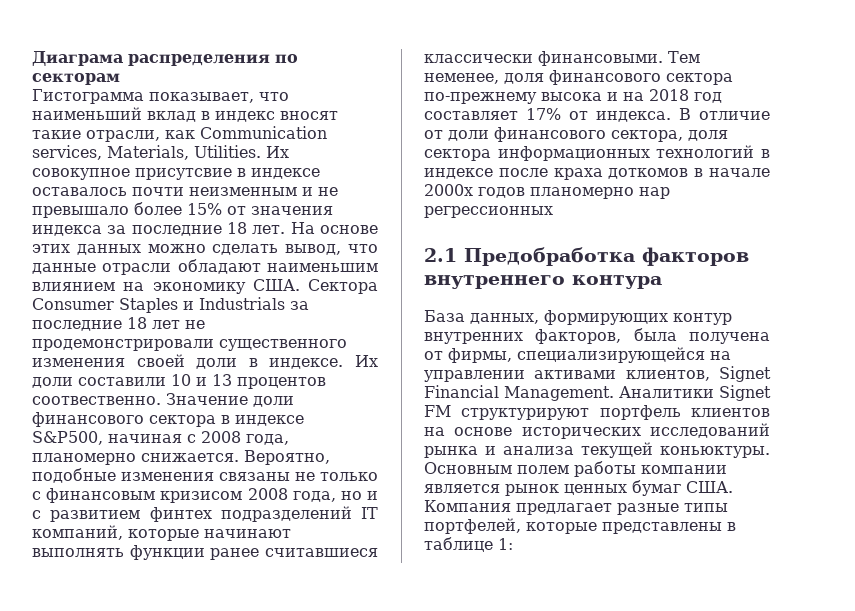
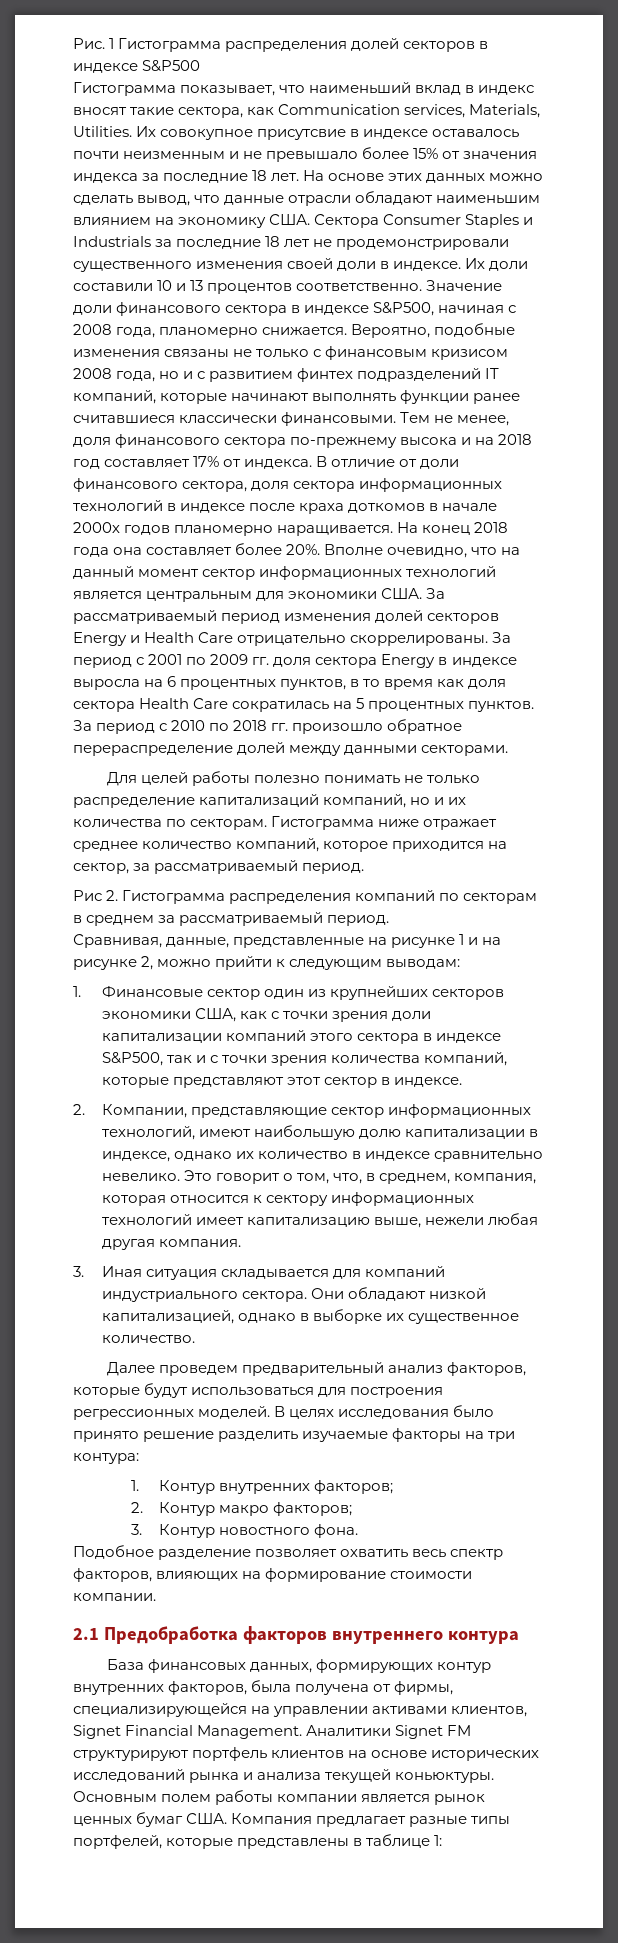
- Диаграма распределения по секторам
+ Рис. 1 Гистограмма распределения долей секторов в индексе S&P500
- Гистограмма показывает, что наименьший вклад в индекс вносят такие отрасли, как Communication services, Materials, Utilities.
+ Гистограмма показывает, что наименьший вклад в индекс вносят такие сектора, как Communication services, Materials, Utilities.
- Их доли составили 10 и 13 процентов соотвественно.
+ Их доли составили 10 и 13 процентов соответственно.
- Тем неменее, доля финансового сектора по-прежнему высока и на 2018 год составляет 17% от индекса.
+ Тем не менее, доля финансового сектора по-прежнему высока и на 2018 год составляет 17% от индекса.
- В отличие от доли финансового сектора, доля сектора информационных технологий в индексе после краха доткомов в начале 2000х годов планомерно нар регрессионных
+ В отличие от доли финансового сектора, доля сектора информационных технологий в индексе после краха доткомов в начале 2000х годов планомерно наращивается. На конец 2018 года она составляет более 20%. Вполне очевидно, что на данный момент сектор информационных технологий является центральным для экономики США. За рассматриваемый период изменения долей секторов Energy и Health Care отрицательно скоррелированы. За период с 2001 по 2009 гг. доля сектора Energy в индексе выросла на 6 процентных пунктов, в то время как доля сектора Health Care сократилась на 5 процентных пунктов. За период с 2010 по 2018 гг. произошло обратное перераспределение долей между данными секторами.
+ Для целей работы полезно понимать не только распределение капитализаций компаний, но и их количества по секторам. Гистограмма ниже отражает среднее количество компаний, которое приходится на сектор, за рассматриваемый период.
+ Рис 2. Гистограмма распределения компаний по секторам в среднем за рассматриваемый период.
+ Сравнивая, данные, представленные на рисунке 1 и на рисунке 2, можно прийти к следующим выводам:
+ 1. Финансовые сектор один из крупнейших секторов экономики США, как с точки зрения доли капитализации компаний этого сектора в индексе S&P500, так и с точки зрения количества компаний, которые представляют этот сектор в индексе.
+ 2. Компании, представляющие сектор информационных технологий, имеют наибольшую долю капитализации в индексе, однако их количество в индексе сравнительно невелико. Это говорит о том, что, в среднем, компания, которая относится к сектору информационных технологий имеет капитализацию выше, нежели любая другая компания.
+ 3. Иная ситуация складывается для компаний индустриального сектора. Они обладают низкой капитализацией, однако в выборке их существенное количество.
+ Далее проведем предварительный анализ факторов, которые будут использоваться для построения регрессионных моделей. В целях исследования было принято решение разделить изучаемые факторы на три контура:
+ 1. Контур внутренних факторов;
+ 2. Контур макро факторов;
+ 3. Контур новостного фона.
+ Подобное разделение позволяет охватить весь спектр факторов, влияющих на формирование стоимости компании.
- База данных, формирующих контур внутренних факторов, была получена от фирмы, специализирующейся на управлении активами клиентов, Signet Financial Management.
+ База финансовых данных, формирующих контур внутренних факторов, была получена от фирмы, специализирующейся на управлении активами клиентов, Signet Financial Management.

